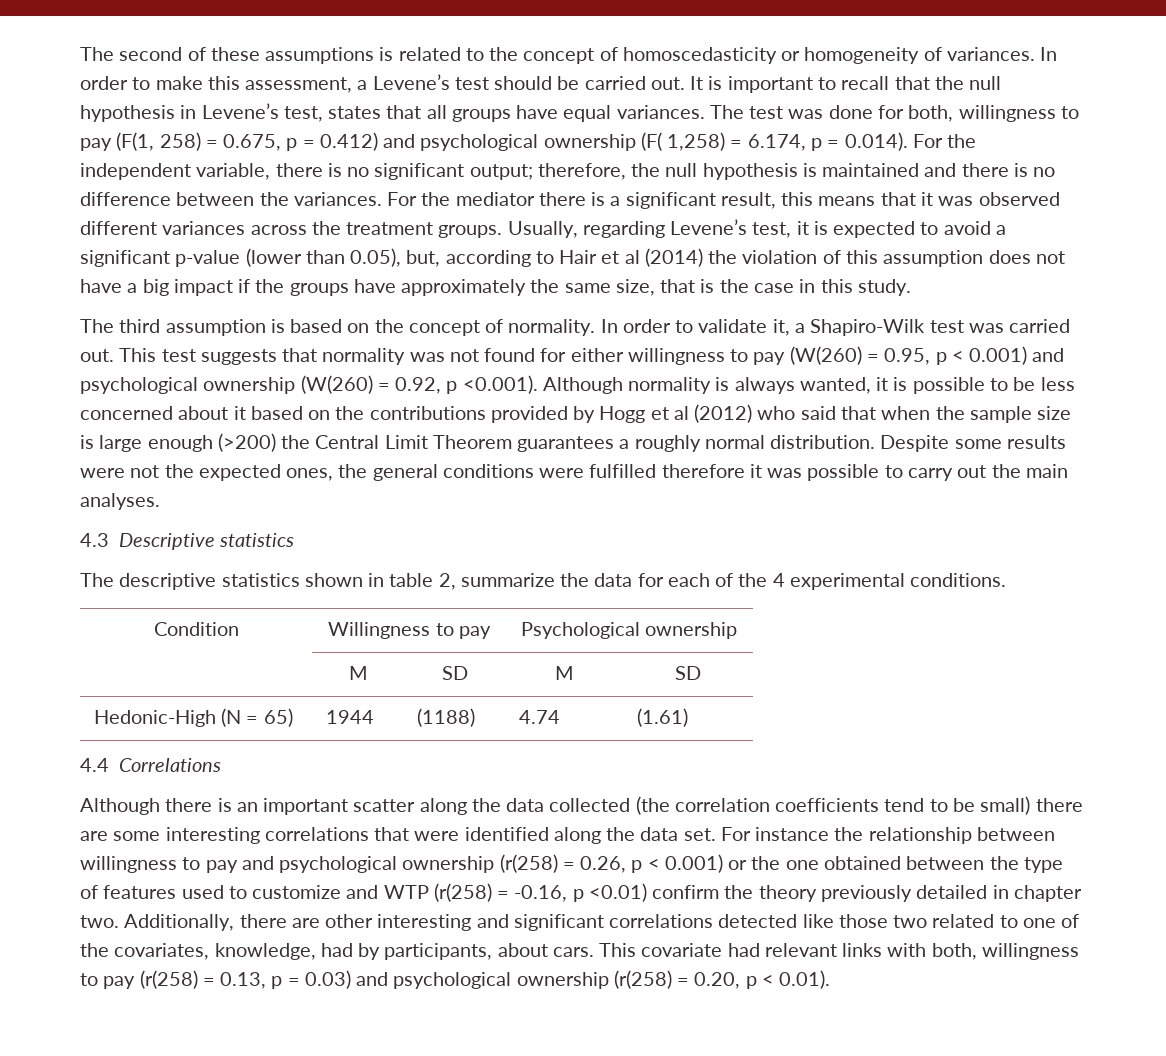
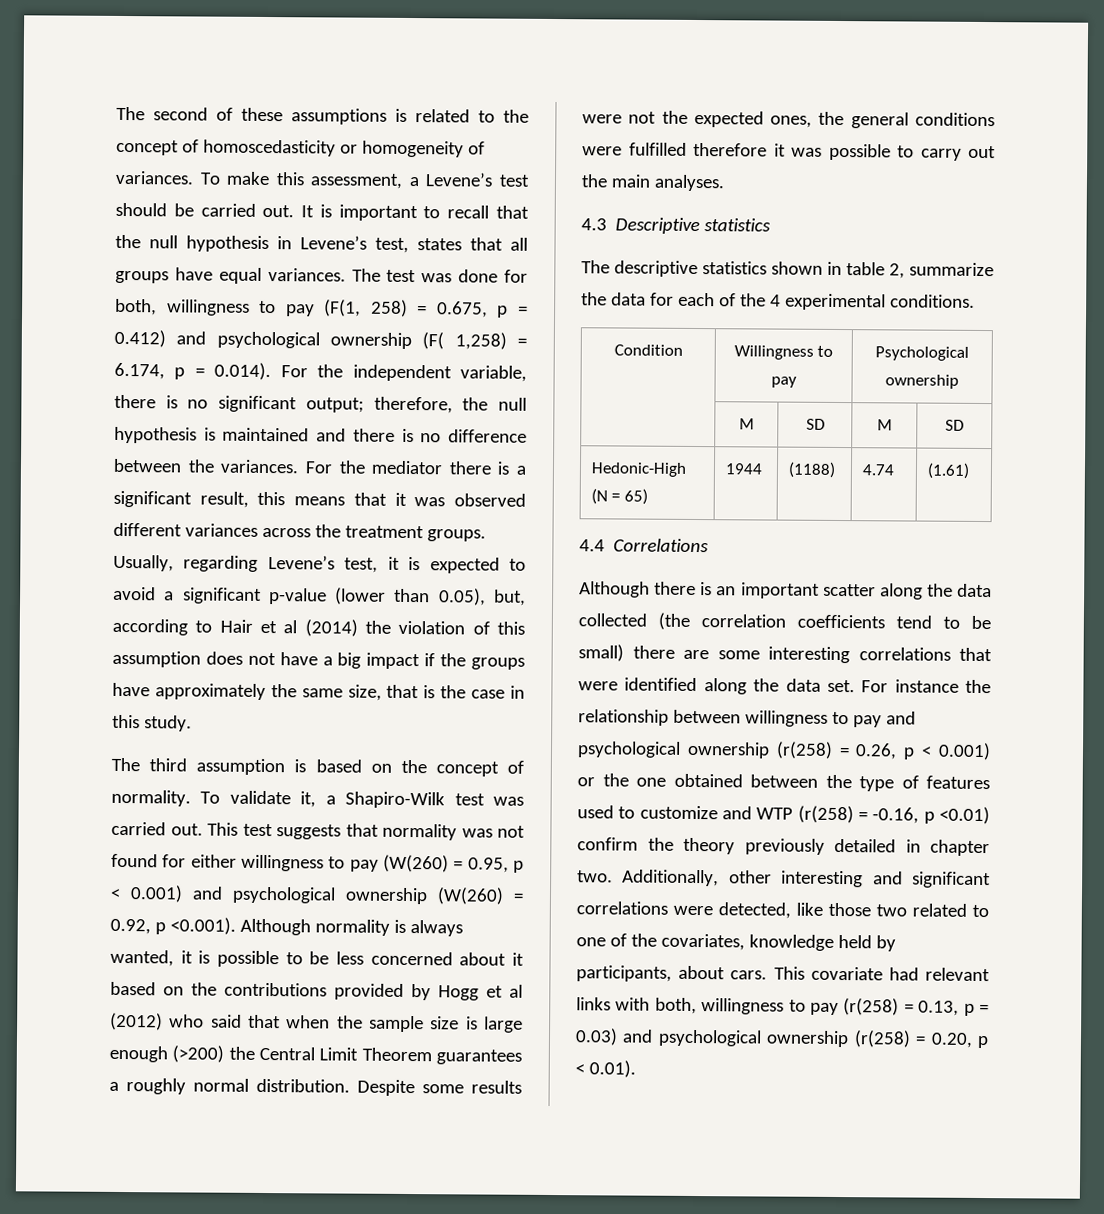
- In order to make this assessment, a Levene’s test should be carried out.
+ To make this assessment, a Levene’s test should be carried out.
- In order to validate it, a Shapiro-Wilk test was carried out.
+ To validate it, a Shapiro-Wilk test was carried out.
- Additionally, there are other interesting and significant correlations detected like those two related to one of the covariates, knowledge, had by participants, about cars.
+ Additionally, other interesting and significant correlations were detected, like those two related to one of the covariates, knowledge held by participants, about cars.

